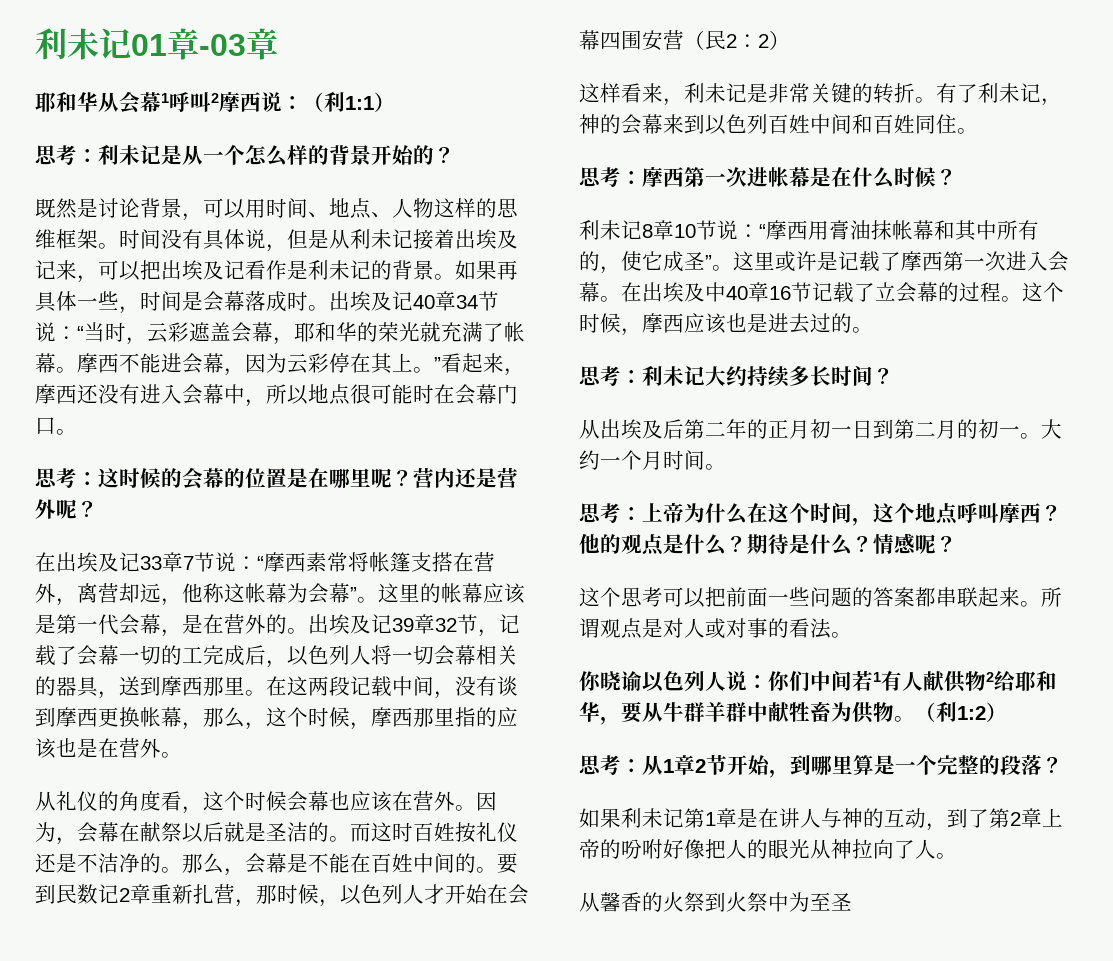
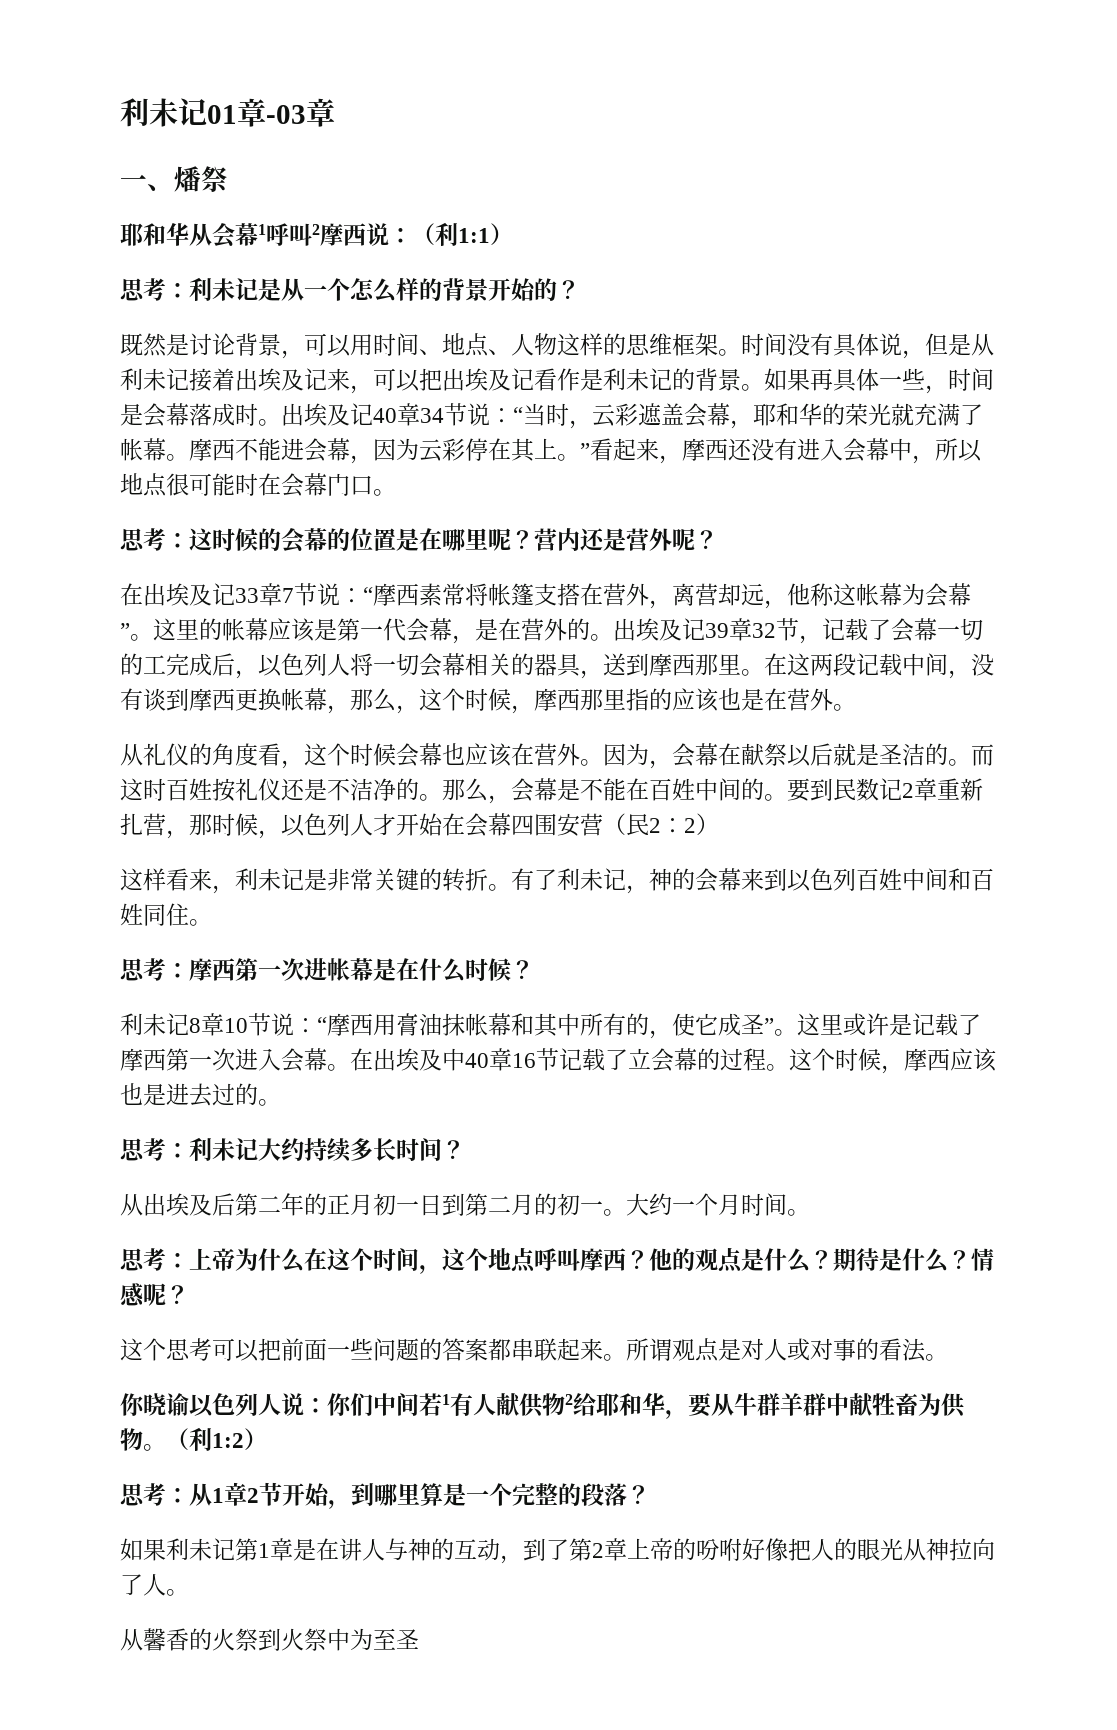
+ 一、燔祭

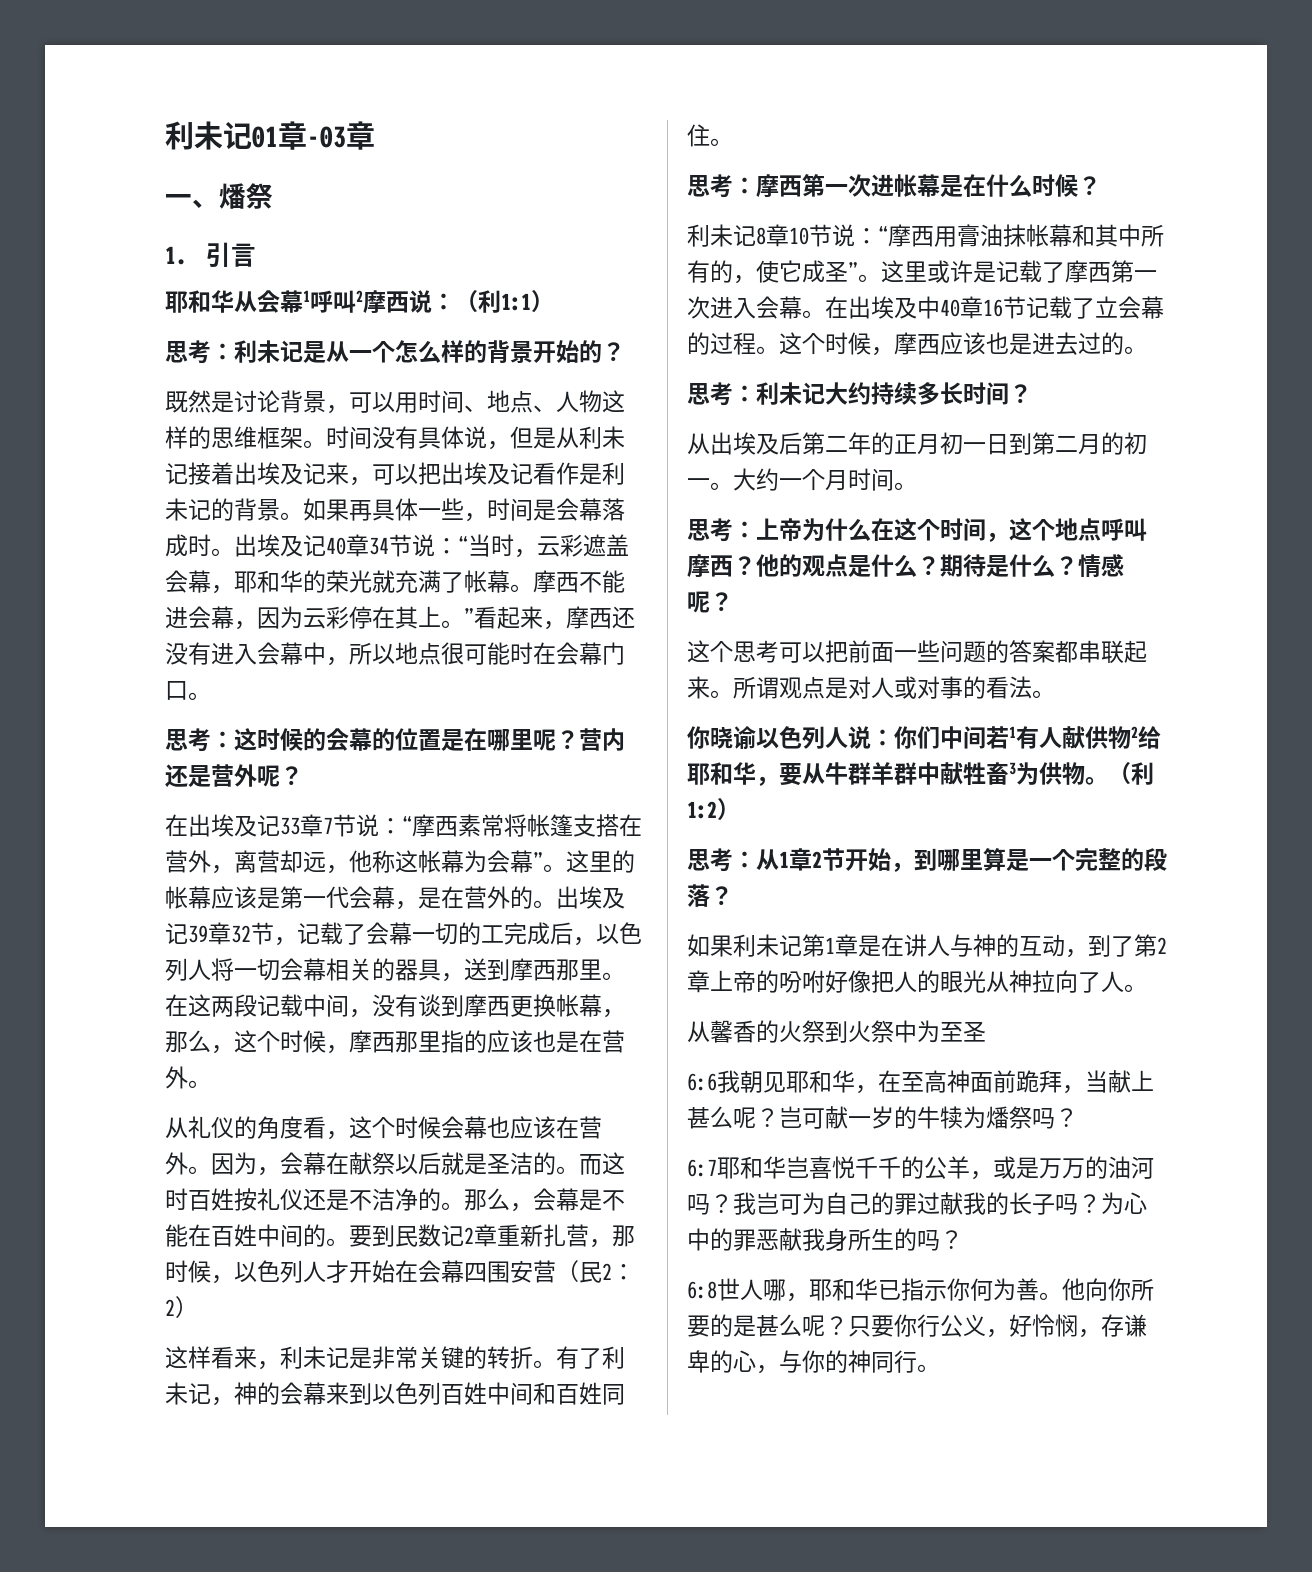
+ 1.引言
- 你晓谕以色列人说：你们中间若1有人献供物2给耶和华，要从牛群羊群中献牲畜为供物。
+ 你晓谕以色列人说：你们中间若1有人献供物2给耶和华，要从牛群羊群中献牲畜3为供物。
+ 6:6我朝见耶和华，在至高神面前跪拜，当献上甚么呢？岂可献一岁的牛犊为燔祭吗？
+ 6:7耶和华岂喜悦千千的公羊，或是万万的油河吗？我岂可为自己的罪过献我的长子吗？为心中的罪恶献我身所生的吗？
+ 6:8世人哪，耶和华已指示你何为善。他向你所要的是甚么呢？只要你行公义，好怜悯，存谦卑的心，与你的神同行。

